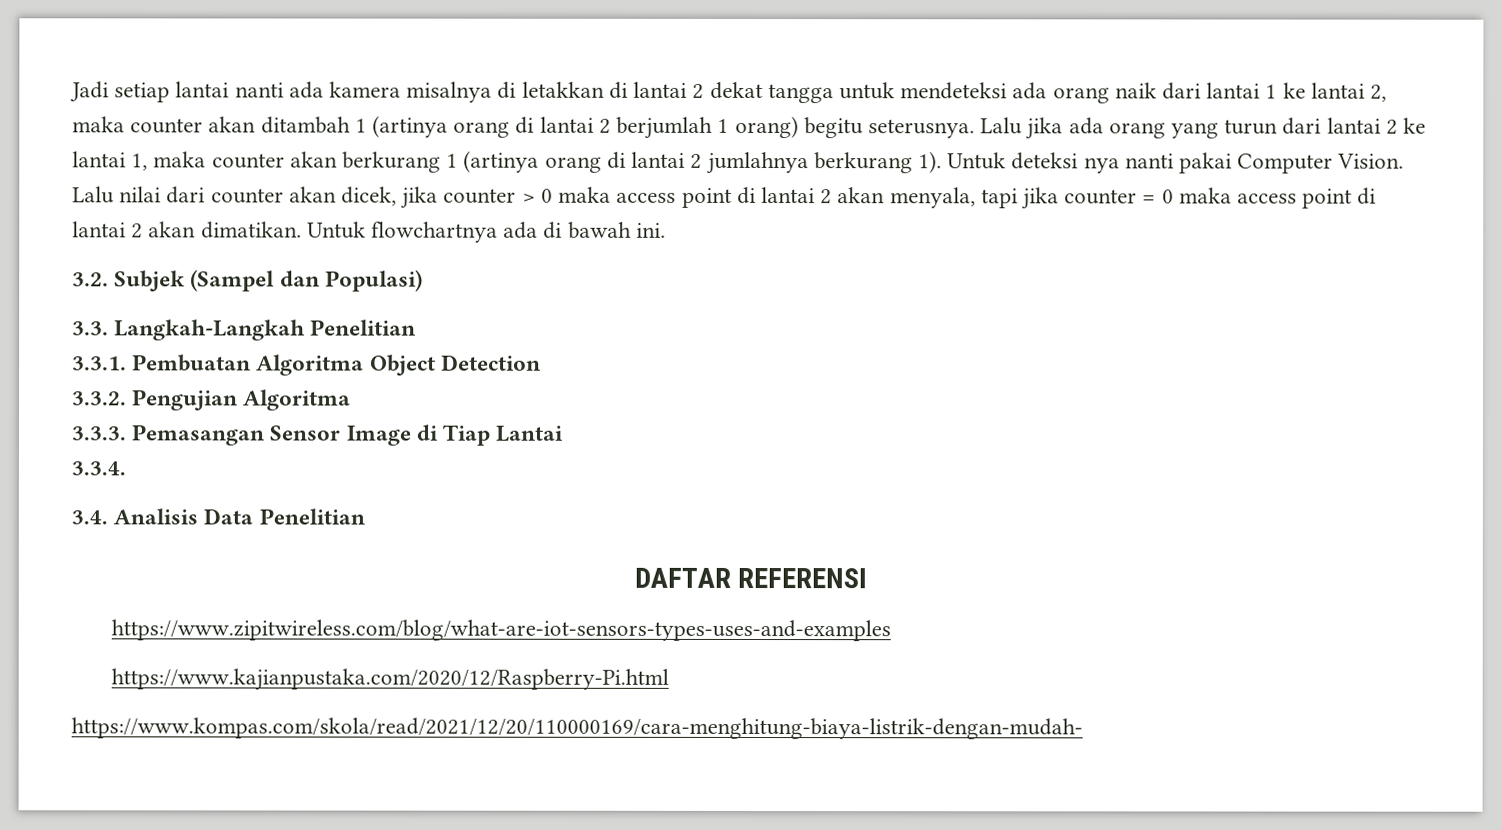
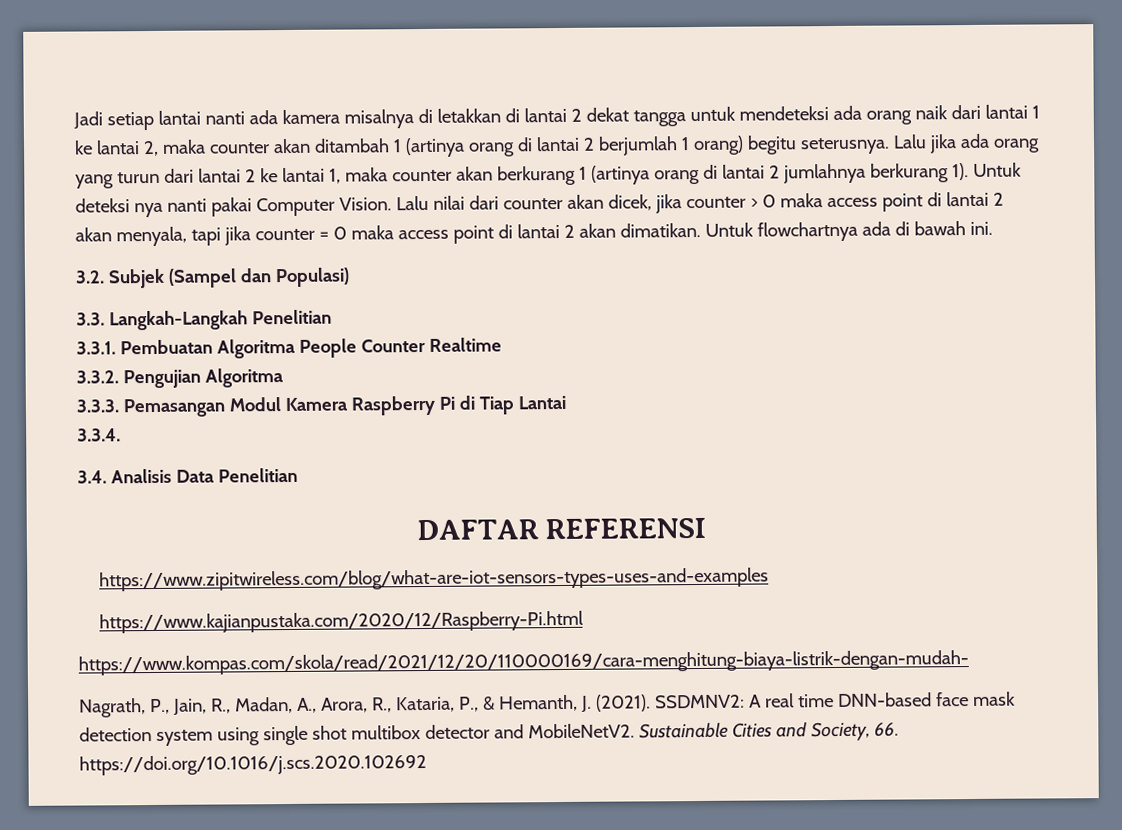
- 3.3.1. Pembuatan Algoritma Object Detection
+ 3.3.1. Pembuatan Algoritma People Counter Realtime
- 3.3.3. Pemasangan Sensor Image di Tiap Lantai
+ 3.3.3. Pemasangan Modul Kamera Raspberry Pi di Tiap Lantai
+ Nagrath, P., Jain, R., Madan, A., Arora, R., Kataria, P., & Hemanth, J. (2021). SSDMNV2: A real time DNN-based face mask detection system using single shot multibox detector and MobileNetV2. Sustainable Cities and Society, 66. https://doi.org/10.1016/j.scs.2020.102692

